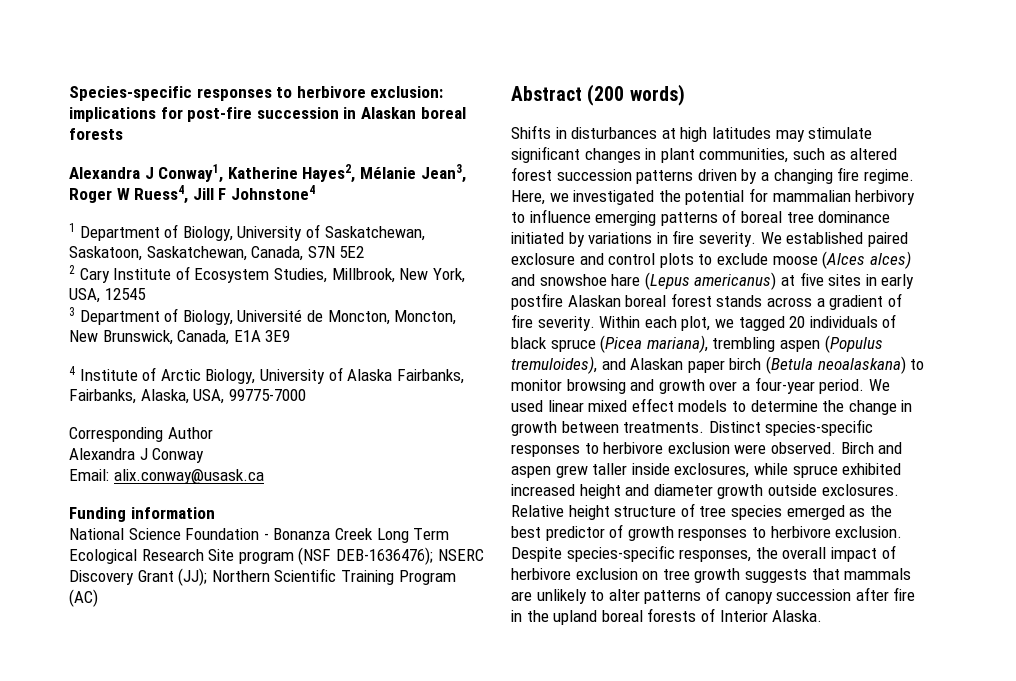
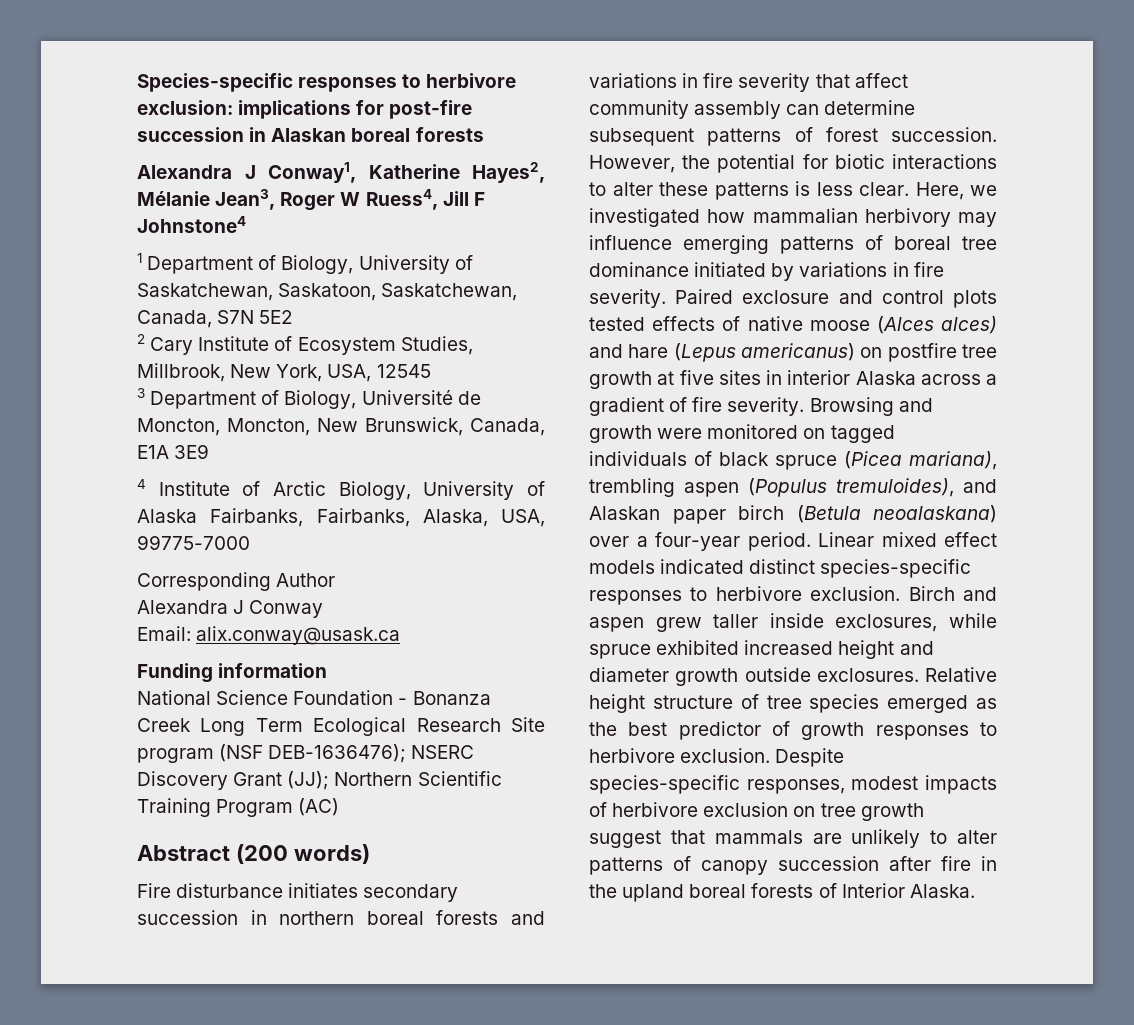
- Shifts in disturbances at high latitudes may stimulate significant changes in plant communities, such as altered forest succession patterns driven by a changing fire regime. Here, we investigated the potential for mammalian herbivory to influence emerging patterns of boreal tree dominance initiated by variations in fire severity.
+ Fire disturbance initiates secondary succession in northern boreal forests and variations in fire severity that affect community assembly can determine subsequent patterns of forest succession. However, the potential for biotic interactions to alter these patterns is less clear. Here, we investigated how mammalian herbivory may influence emerging patterns of boreal tree dominance initiated by variations in fire severity.
- We established paired exclosure and control plots to exclude moose (Alces alces) and snowshoe hare (Lepus americanus) at five sites in early postfire Alaskan boreal forest stands across a gradient of fire severity.
+ Paired exclosure and control plots tested effects of native moose (Alces alces) and hare (Lepus americanus) on postfire tree growth at five sites in interior Alaska across a gradient of fire severity.
- Within each plot, we tagged 20 individuals of black spruce (Picea mariana), trembling aspen (Populus tremuloides), and Alaskan paper birch (Betula neoalaskana) to monitor browsing and growth over a four-year period. We used linear mixed effect models to determine the change in growth between treatments. Distinct species-specific responses to herbivore exclusion were observed.
+ Browsing and growth were monitored on tagged individuals of black spruce (Picea mariana), trembling aspen (Populus tremuloides), and Alaskan paper birch (Betula neoalaskana) over a four-year period. Linear mixed effect models indicated distinct species-specific responses to herbivore exclusion.
- Despite species-specific responses, the overall impact of herbivore exclusion on tree growth suggests that mammals are unlikely to alter patterns of canopy succession after fire in the upland boreal forests of Interior Alaska.
+ Despite species-specific responses, modest impacts of herbivore exclusion on tree growth suggest that mammals are unlikely to alter patterns of canopy succession after fire in the upland boreal forests of Interior Alaska.

